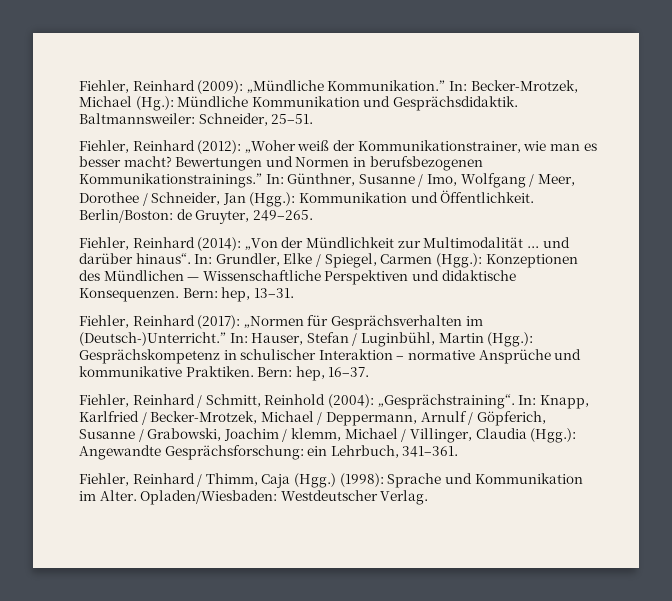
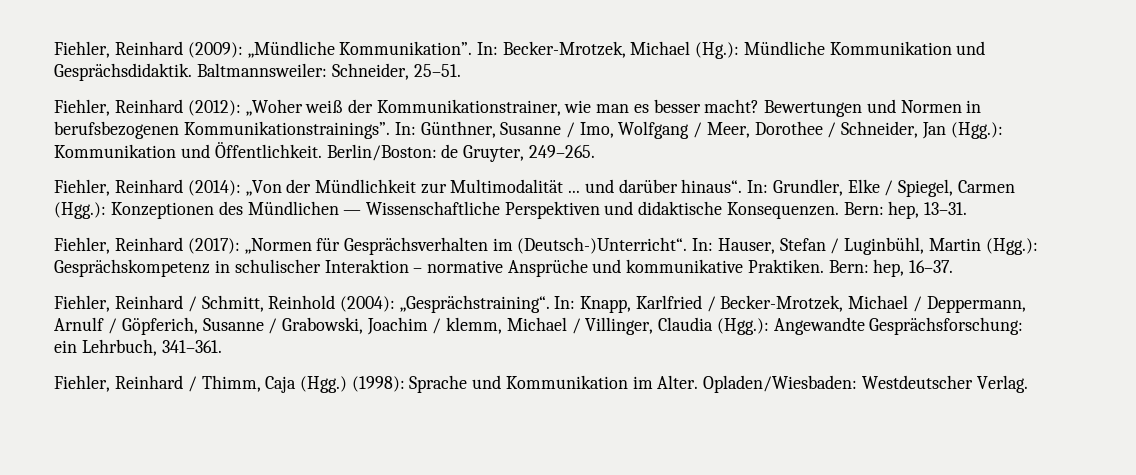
- Fiehler, Reinhard (2009): „Mündliche Kommunikation.”
+ Fiehler, Reinhard (2009): „Mündliche Kommunikation”.
- Bewertungen und Normen in berufsbezogenen Kommunikationstrainings.”
+ Bewertungen und Normen in berufsbezogenen Kommunikationstrainings”.
- Fiehler, Reinhard (2017): „Normen für Gesprächsverhalten im (Deutsch-)Unterricht.”
+ Fiehler, Reinhard (2017): „Normen für Gesprächsverhalten im (Deutsch-)Unterricht“.

